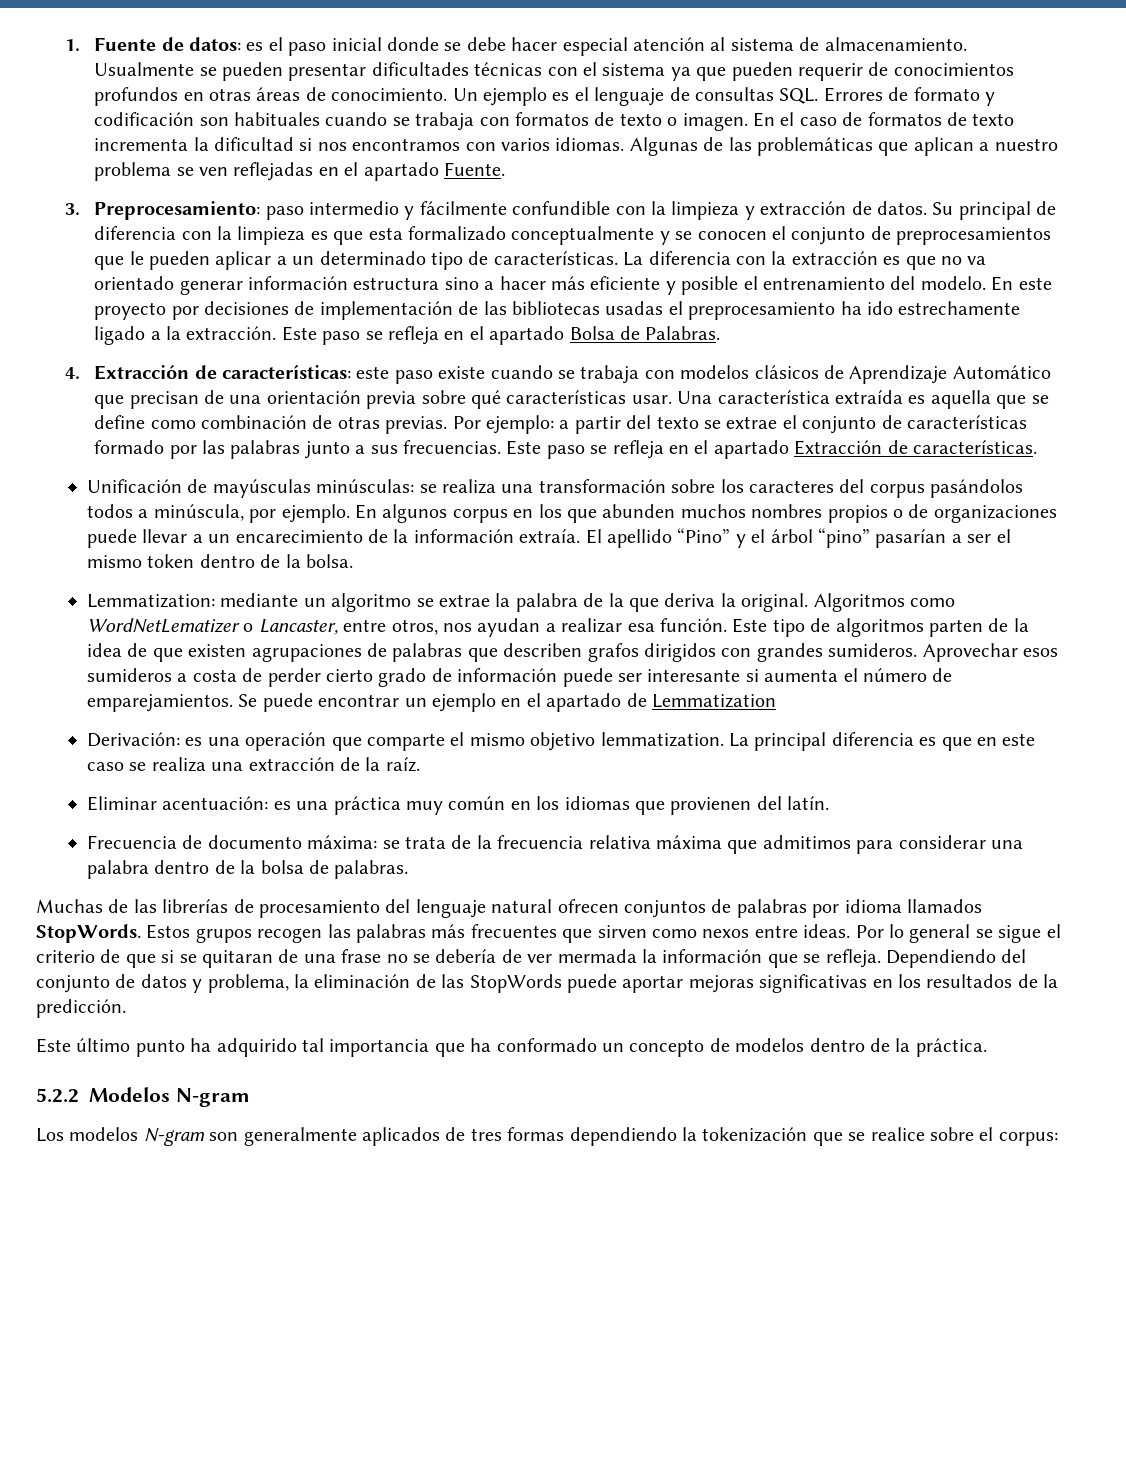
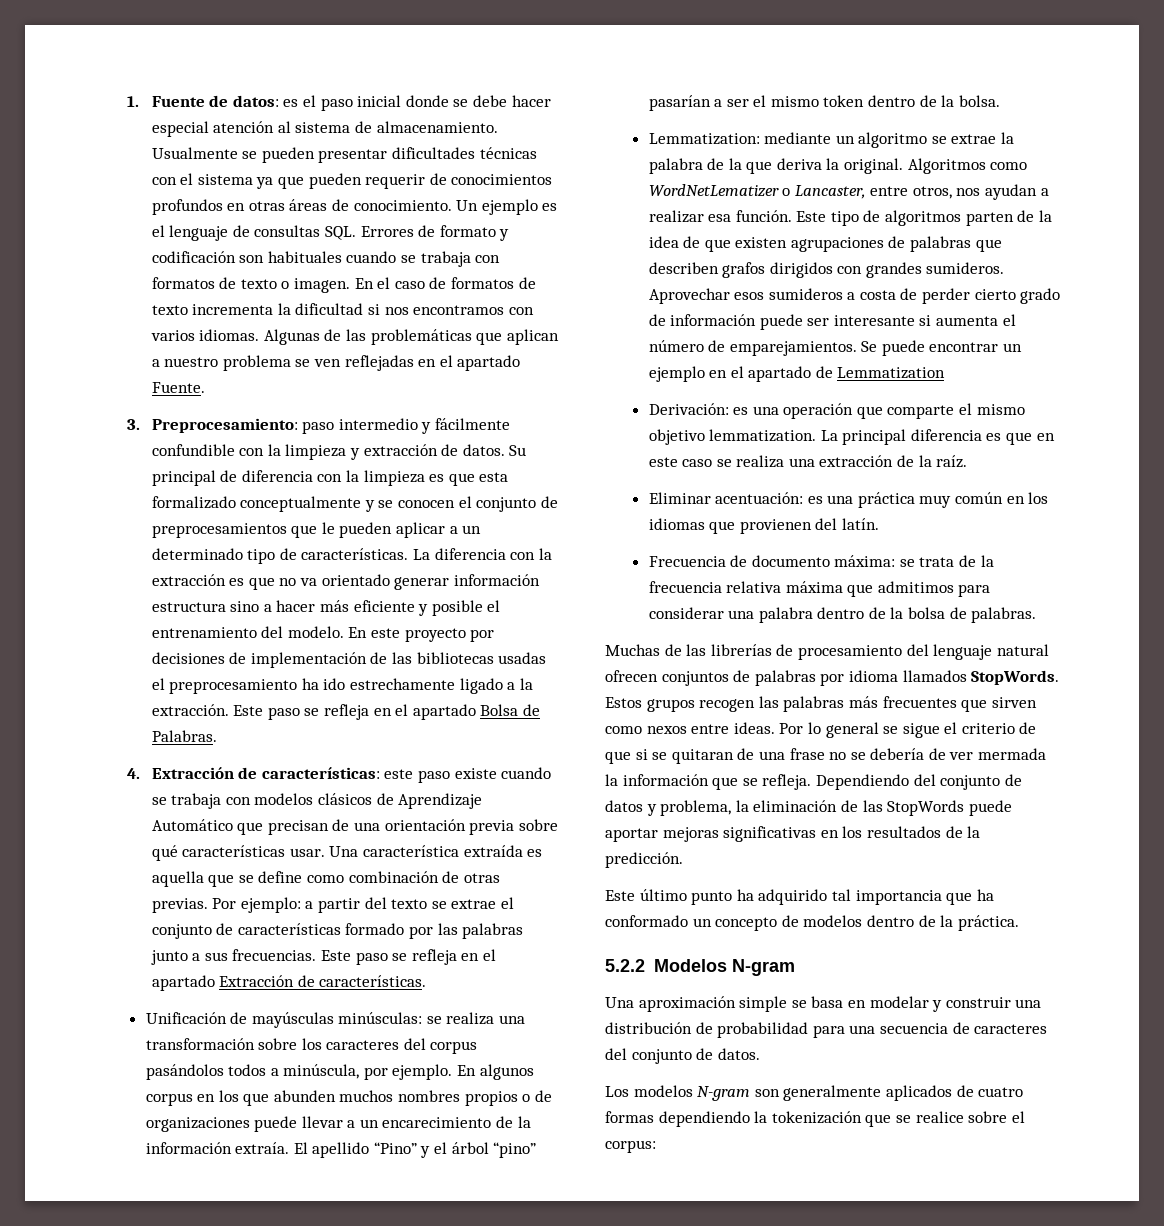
+ Una aproximación simple se basa en modelar y construir una distribución de probabilidad para una secuencia de caracteres del conjunto de datos.
- Los modelos N-gram son generalmente aplicados de tres formas dependiendo la tokenización que se realice sobre el corpus:
+ Los modelos N-gram son generalmente aplicados de cuatro formas dependiendo la tokenización que se realice sobre el corpus:

